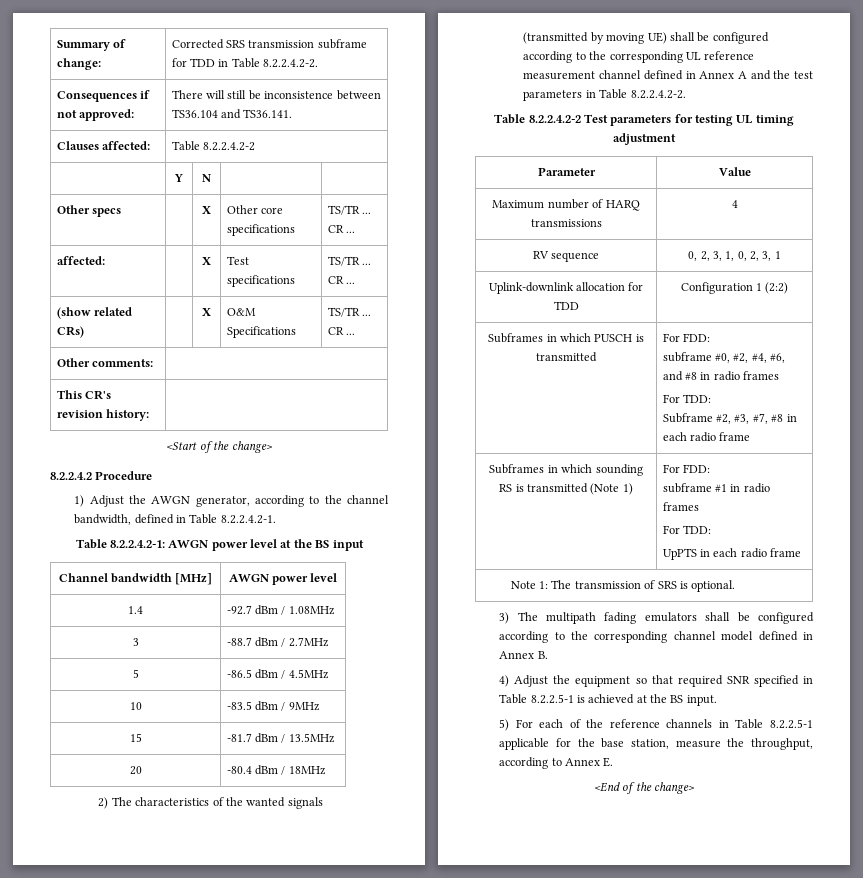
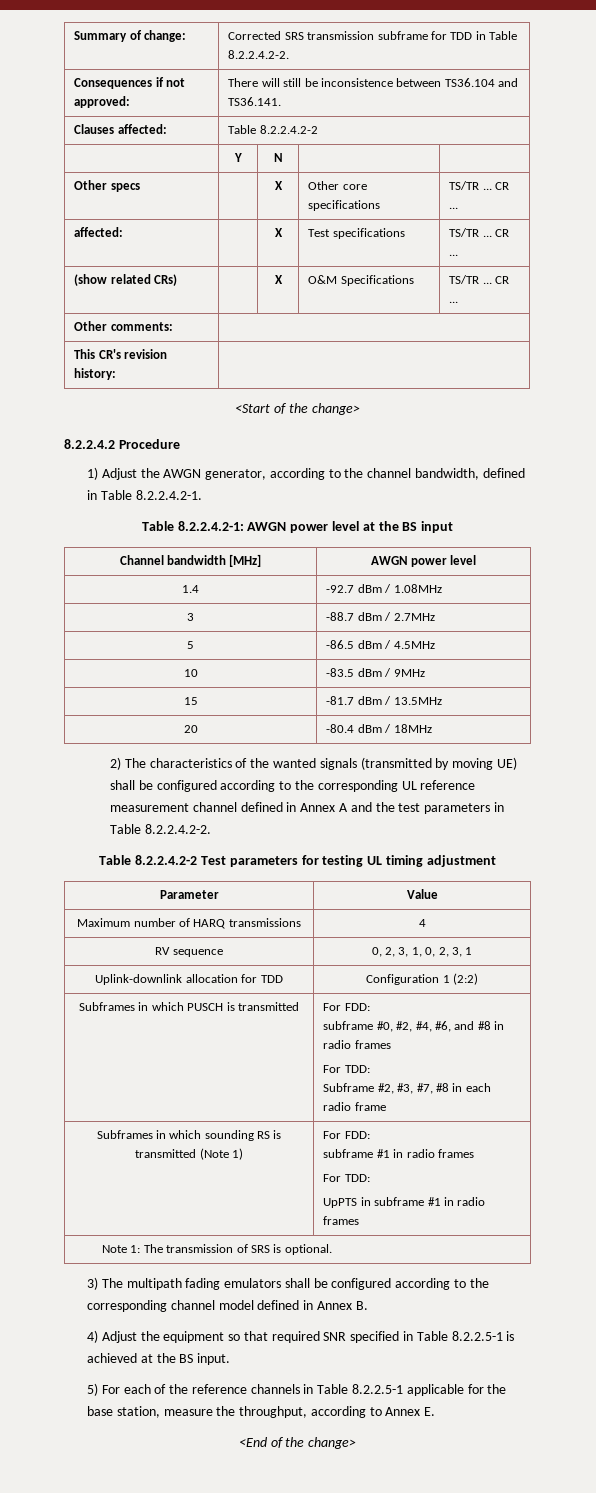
  Subframes in which sounding RS is transmitted (Note 1) | For FDD:
  subframe #1 in radio frames
  For TDD:
- UpPTS in each radio frame
+ UpPTS in subframe #1 in radio frames

